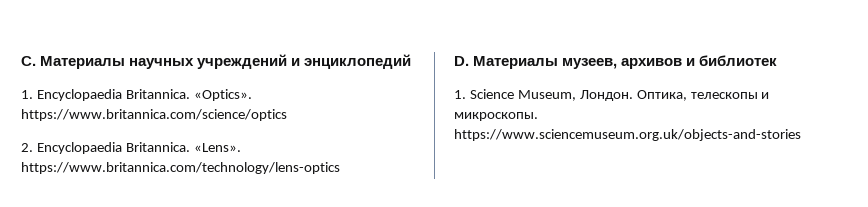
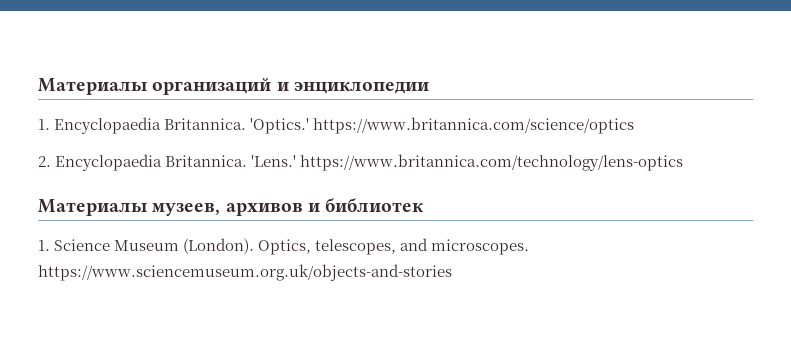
- C. Материалы научных учреждений и энциклопедий
+ Материалы организаций и энциклопедии
- «Optics». https://www.britannica.com/science/optics
+ 'Optics.' https://www.britannica.com/science/optics
- «Lens». https://www.britannica.com/technology/lens-optics
+ 'Lens.' https://www.britannica.com/technology/lens-optics
- D. Материалы музеев, архивов и библиотек
+ Материалы музеев, архивов и библиотек
- 1. Science Museum, Лондон. Оптика, телескопы и микроскопы. https://www.sciencemuseum.org.uk/objects-and-stories
+ 1. Science Museum (London). Optics, telescopes, and microscopes. https://www.sciencemuseum.org.uk/objects-and-stories

